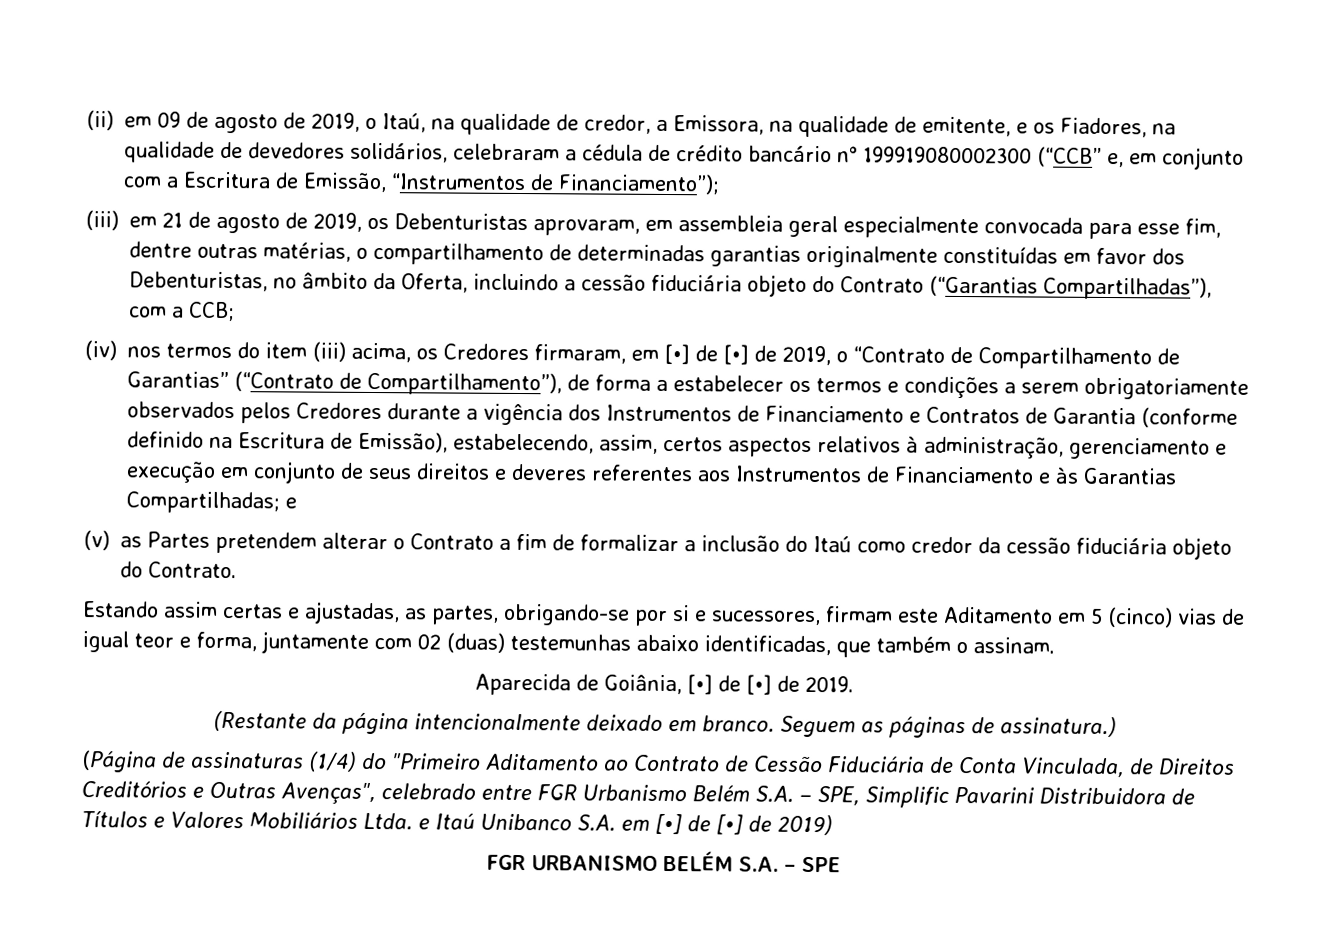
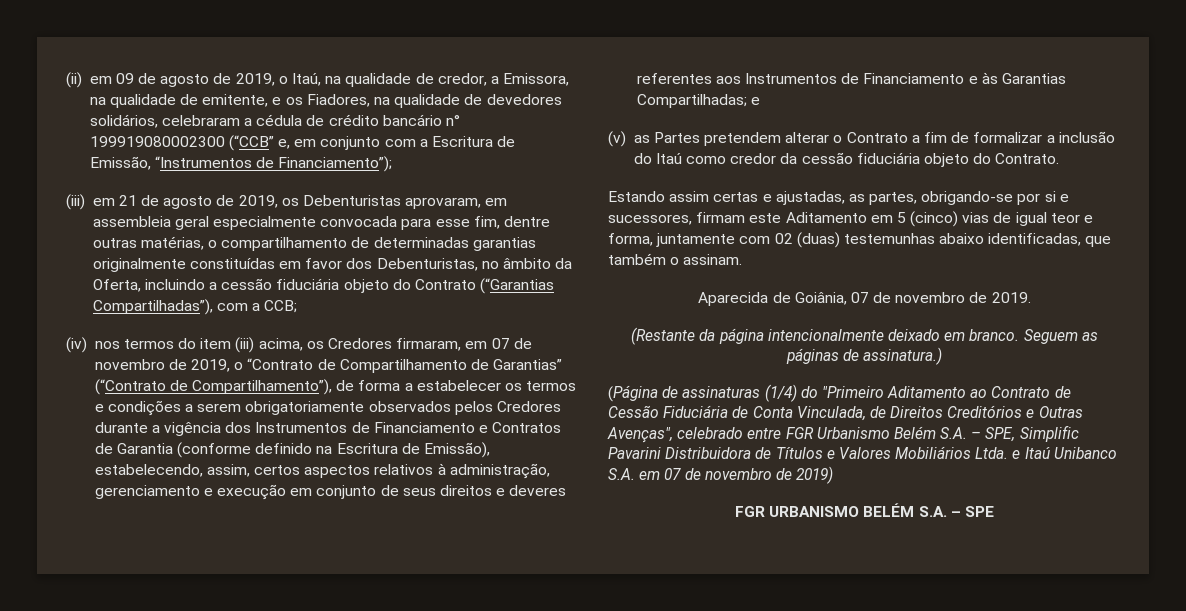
- (iv) nos termos do item (iii) acima, os Credores firmaram, em [•] de [•] de 2019, o “Contrato de Compartilhamento de Garantias” (“Contrato de Compartilhamento”), de forma a estabelecer os termos e condições a serem obrigatoriamente observados pelos Credores durante a vigência dos Instrumentos de Financiamento e Contratos de Garantia (conforme definido na Escritura de Emissão), estabelecendo, assim, certos aspectos relativos à administração, gerenciamento e execução em conjunto de seus direitos e deveres referentes aos Instrumentos de Financiamento e às Garantias Compartilhadas;
+ (iv) nos termos do item (iii) acima, os Credores firmaram, em 07 de novembro de 2019, o “Contrato de Compartilhamento de Garantias” (“Contrato de Compartilhamento”), de forma a estabelecer os termos e condições a serem obrigatoriamente observados pelos Credores durante a vigência dos Instrumentos de Financiamento e Contratos de Garantia (conforme definido na Escritura de Emissão), estabelecendo, assim, certos aspectos relativos à administração, gerenciamento e execução em conjunto de seus direitos e deveres referentes aos Instrumentos de Financiamento e às Garantias Compartilhadas;
- Aparecida de Goiânia, [•] de [•] de 2019.
+ Aparecida de Goiânia, 07 de novembro de 2019.
- (Página de assinaturas (1/4) do "Primeiro Aditamento ao Contrato de Cessão Fiduciária de Conta Vinculada, de Direitos Creditórios e Outras Avenças", celebrado entre FGR Urbanismo Belém S.A. – SPE, Simplific Pavarini Distribuidora de Títulos e Valores Mobiliários Ltda. e Itaú Unibanco S.A. em [•] de [•] de 2019)
+ (Página de assinaturas (1/4) do "Primeiro Aditamento ao Contrato de Cessão Fiduciária de Conta Vinculada, de Direitos Creditórios e Outras Avenças", celebrado entre FGR Urbanismo Belém S.A. – SPE, Simplific Pavarini Distribuidora de Títulos e Valores Mobiliários Ltda. e Itaú Unibanco S.A. em 07 de novembro de 2019)

